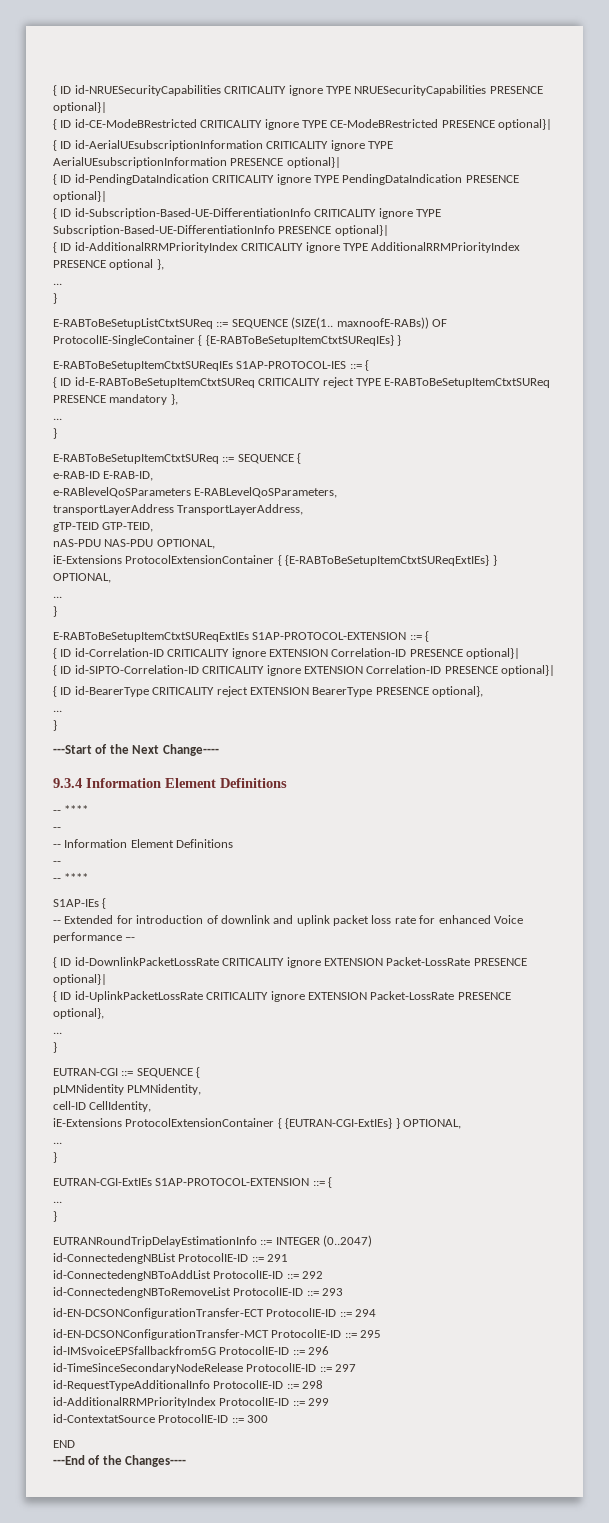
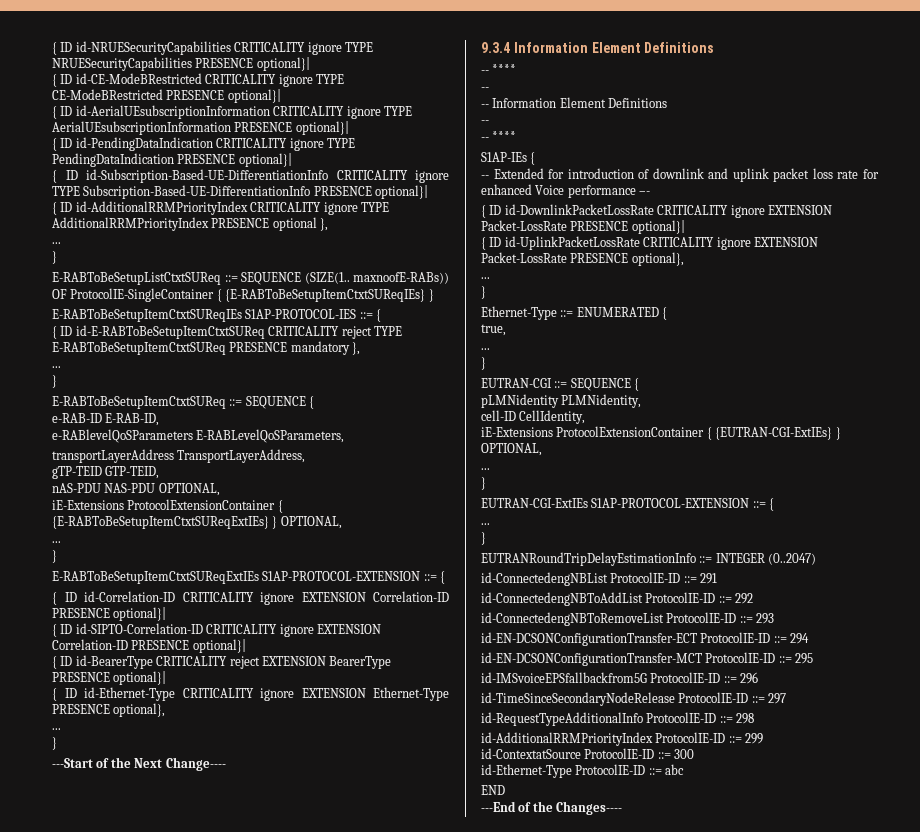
- { ID id-BearerType CRITICALITY reject EXTENSION BearerType PRESENCE optional},
+ { ID id-BearerType CRITICALITY reject EXTENSION BearerType PRESENCE optional}|
+ { ID id-Ethernet-Type CRITICALITY ignore EXTENSION Ethernet-Type PRESENCE optional},
+ Ethernet-Type ::= ENUMERATED {
+ true,
+ ...
+ }
+ id-Ethernet-Type ProtocolIE-ID ::= abc

